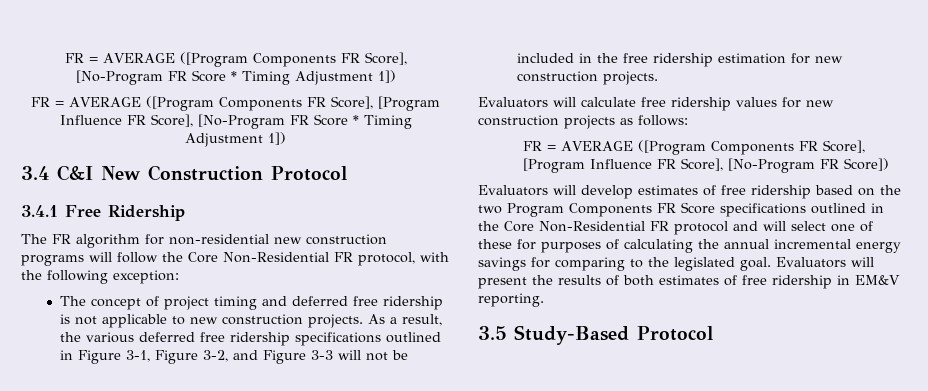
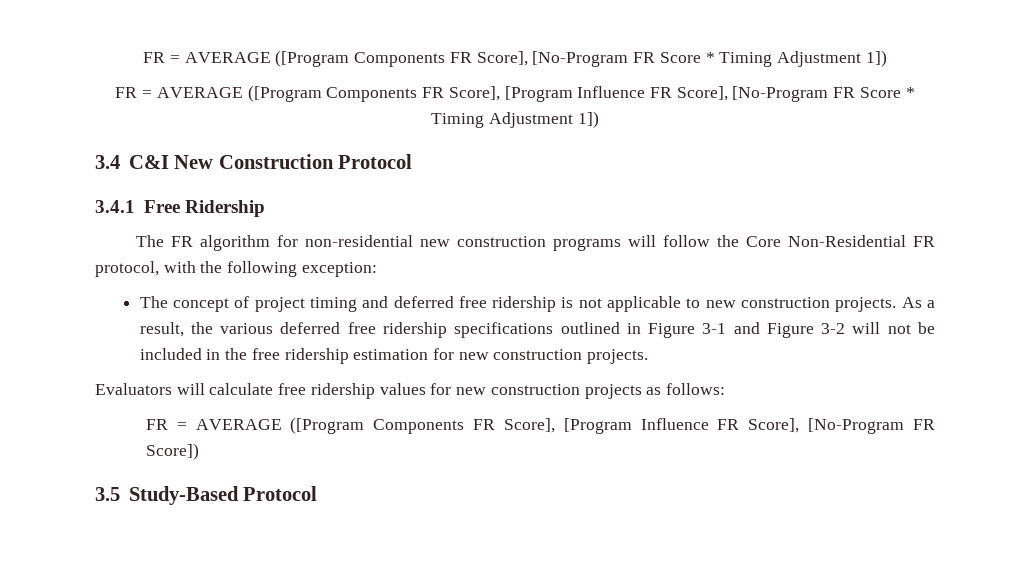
- As a result, the various deferred free ridership specifications outlined in Figure 3-1, Figure 3-2, and Figure 3-3 will not be included in the free ridership estimation for new construction projects.
+ As a result, the various deferred free ridership specifications outlined in Figure 3-1 and Figure 3-2 will not be included in the free ridership estimation for new construction projects.
- Evaluators will develop estimates of free ridership based on the two Program Components FR Score specifications outlined in the Core Non-Residential FR protocol and will select one of these for purposes of calculating the annual incremental energy savings for comparing to the legislated goal. Evaluators will present the results of both estimates of free ridership in EM&V reporting.

